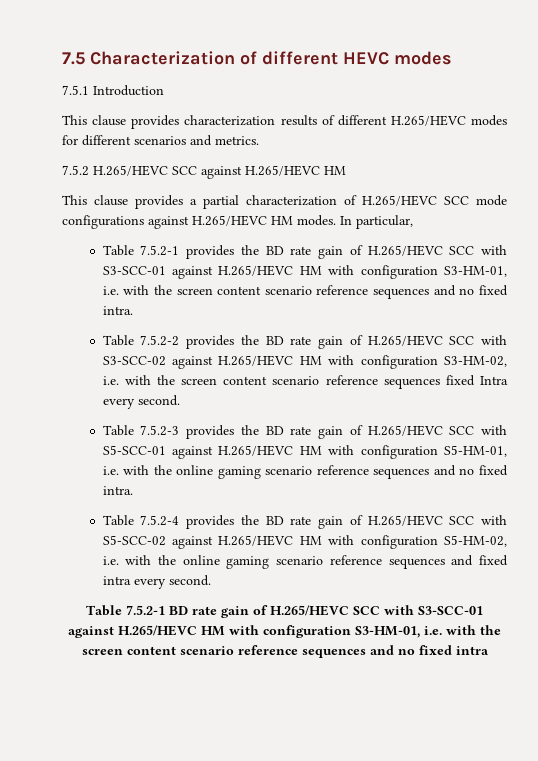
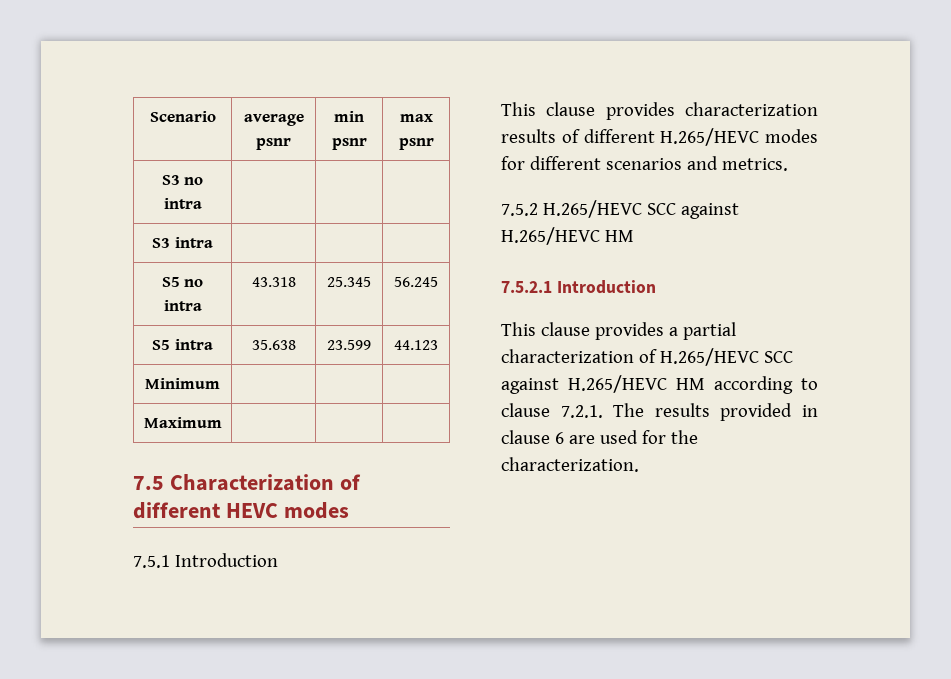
+ Scenario | average psnr | min psnr | max psnr
+ S3 no intra | | |
+ S3 intra | | |
+ S5 no intra | 43.318 | 25.345 | 56.245
+ S5 intra | 35.638 | 23.599 | 44.123
+ Minimum | | |
+ Maximum | | |
+ 7.5.2.1 Introduction
- This clause provides a partial characterization of H.265/HEVC SCC mode configurations against H.265/HEVC HM modes. In particular,
- Table 7.5.2-1 provides the BD rate gain of H.265/HEVC SCC with S3-SCC-01 against H.265/HEVC HM with configuration S3-HM-01, i.e. with the screen content scenario reference sequences and no fixed intra.
- Table 7.5.2-2 provides the BD rate gain of H.265/HEVC SCC with S3-SCC-02 against H.265/HEVC HM with configuration S3-HM-02, i.e. with the screen content scenario reference sequences fixed Intra every second.
- Table 7.5.2-3 provides the BD rate gain of H.265/HEVC SCC with S5-SCC-01 against H.265/HEVC HM with configuration S5-HM-01, i.e. with the online gaming scenario reference sequences and no fixed intra.
- Table 7.5.2-4 provides the BD rate gain of H.265/HEVC SCC with S5-SCC-02 against H.265/HEVC HM with configuration S5-HM-02, i.e. with the online gaming scenario reference sequences and fixed intra every second.
- Table 7.5.2-1 BD rate gain of H.265/HEVC SCC with S3-SCC-01 against H.265/HEVC HM with configuration S3-HM-01, i.e. with the screen content scenario reference sequences and no fixed intra
+ This clause provides a partial characterization of H.265/HEVC SCC against H.265/HEVC HM according to clause 7.2.1. The results provided in clause 6 are used for the characterization.

